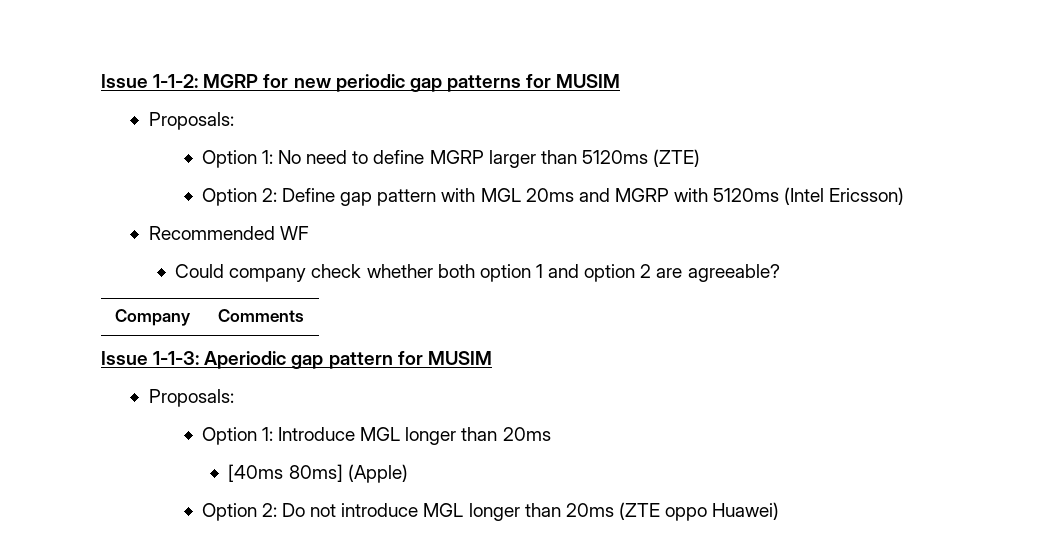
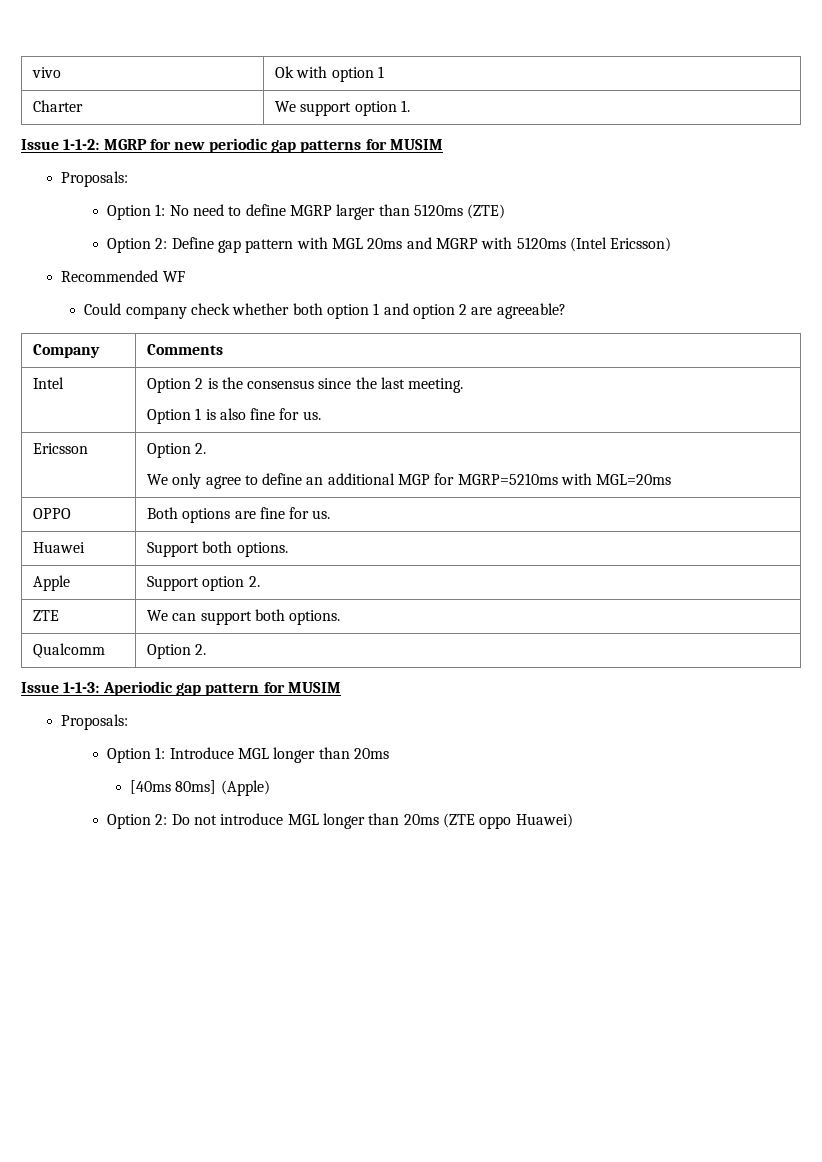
+ vivo | Ok with option 1
+ Charter | We support option 1.
+ Intel | Option 2 is the consensus since the last meeting.
+ Option 1 is also fine for us.
+ Ericsson | Option 2.
+ We only agree to define an additional MGP for MGRP=5210ms with MGL=20ms
+ OPPO | Both options are fine for us.
+ Huawei | Support both options.
+ Apple | Support option 2.
+ ZTE | We can support both options.
+ Qualcomm | Option 2.

